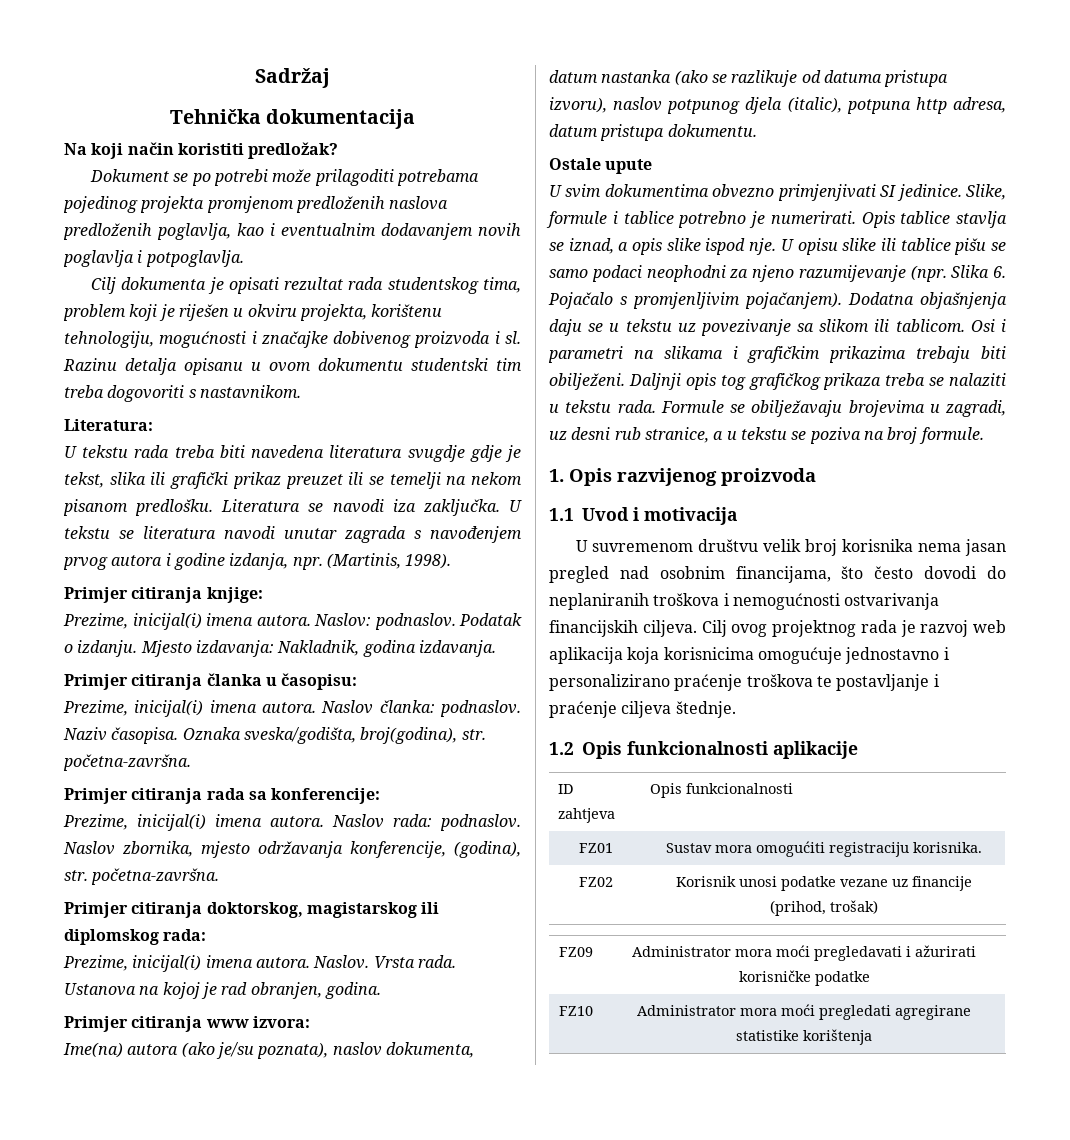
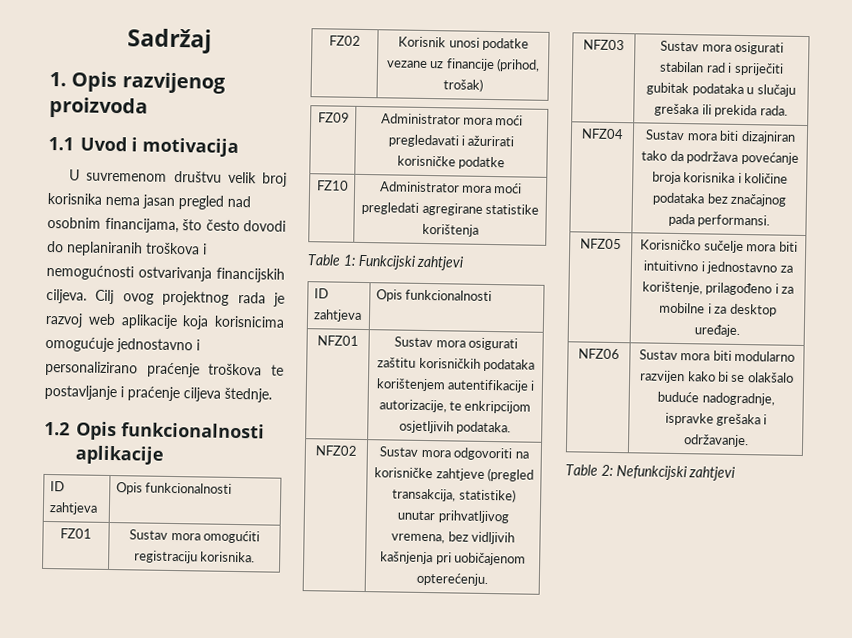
- Tehnička dokumentacija
- Na koji način koristiti predložak?
- Dokument se po potrebi može prilagoditi potrebama pojedinog projekta promjenom predloženih naslova predloženih poglavlja, kao i eventualnim dodavanjem novih poglavlja i potpoglavlja.
- Cilj dokumenta je opisati rezultat rada studentskog tima, problem koji je riješen u okviru projekta, korištenu tehnologiju, mogućnosti i značajke dobivenog proizvoda i sl. Razinu detalja opisanu u ovom dokumentu studentski tim treba dogovoriti s nastavnikom.
- Literatura:
- U tekstu rada treba biti navedena literatura svugdje gdje je tekst, slika ili grafički prikaz preuzet ili se temelji na nekom pisanom predlošku. Literatura se navodi iza zaključka. U tekstu se literatura navodi unutar zagrada s navođenjem prvog autora i godine izdanja, npr. (Martinis, 1998).
- Primjer citiranja knjige:
- Prezime, inicijal(i) imena autora. Naslov: podnaslov. Podatak o izdanju. Mjesto izdavanja: Nakladnik, godina izdavanja.
- Primjer citiranja članka u časopisu:
- Prezime, inicijal(i) imena autora. Naslov članka: podnaslov. Naziv časopisa. Oznaka sveska/godišta, broj(godina), str. početna-završna.
- Primjer citiranja rada sa konferencije:
- Prezime, inicijal(i) imena autora. Naslov rada: podnaslov. Naslov zbornika, mjesto održavanja konferencije, (godina), str. početna-završna.
- Primjer citiranja doktorskog, magistarskog ili diplomskog rada:
- Prezime, inicijal(i) imena autora. Naslov. Vrsta rada. Ustanova na kojoj je rad obranjen, godina.
- Primjer citiranja www izvora:
- Ime(na) autora (ako je/su poznata), naslov dokumenta, datum nastanka (ako se razlikuje od datuma pristupa izvoru), naslov potpunog djela (italic), potpuna http adresa, datum pristupa dokumentu.
- Ostale upute
- U svim dokumentima obvezno primjenjivati SI jedinice. Slike, formule i tablice potrebno je numerirati. Opis tablice stavlja se iznad, a opis slike ispod nje. U opisu slike ili tablice pišu se samo podaci neophodni za njeno razumijevanje (npr. Slika 6. Pojačalo s promjenljivim pojačanjem). Dodatna objašnjenja daju se u tekstu uz povezivanje sa slikom ili tablicom. Osi i parametri na slikama i grafičkim prikazima trebaju biti obilježeni. Daljnji opis tog grafičkog prikaza treba se nalaziti u tekstu rada. Formule se obilježavaju brojevima u zagradi, uz desni rub stranice, a u tekstu se poziva na broj formule.
- Cilj ovog projektnog rada je razvoj web aplikacija koja korisnicima omogućuje jednostavno i personalizirano praćenje troškova te postavljanje i praćenje ciljeva štednje.
+ Cilj ovog projektnog rada je razvoj web aplikacije koja korisnicima omogućuje jednostavno i personalizirano praćenje troškova te postavljanje i praćenje ciljeva štednje.
+ Table 1: Funkcijski zahtjevi
+ ID zahtjeva | Opis funkcionalnosti
+ NFZ01 | Sustav mora osigurati zaštitu korisničkih podataka korištenjem autentifikacije i autorizacije, te enkripcijom osjetljivih podataka.
+ NFZ02 | Sustav mora odgovoriti na korisničke zahtjeve (pregled transakcija, statistike) unutar prihvatljivog vremena, bez vidljivih kašnjenja pri uobičajenom opterećenju.
+ NFZ03 | Sustav mora osigurati stabilan rad i spriječiti gubitak podataka u slučaju grešaka ili prekida rada.
+ NFZ04 | Sustav mora biti dizajniran tako da podržava povećanje broja korisnika i količine podataka bez značajnog pada performansi.
+ NFZ05 | Korisničko sučelje mora biti intuitivno i jednostavno za korištenje, prilagođeno i za mobilne i za desktop uređaje.
+ NFZ06 | Sustav mora biti modularno razvijen kako bi se olakšalo buduće nadogradnje, ispravke grešaka i održavanje.
+ Table 2: Nefunkcijski zahtjevi

